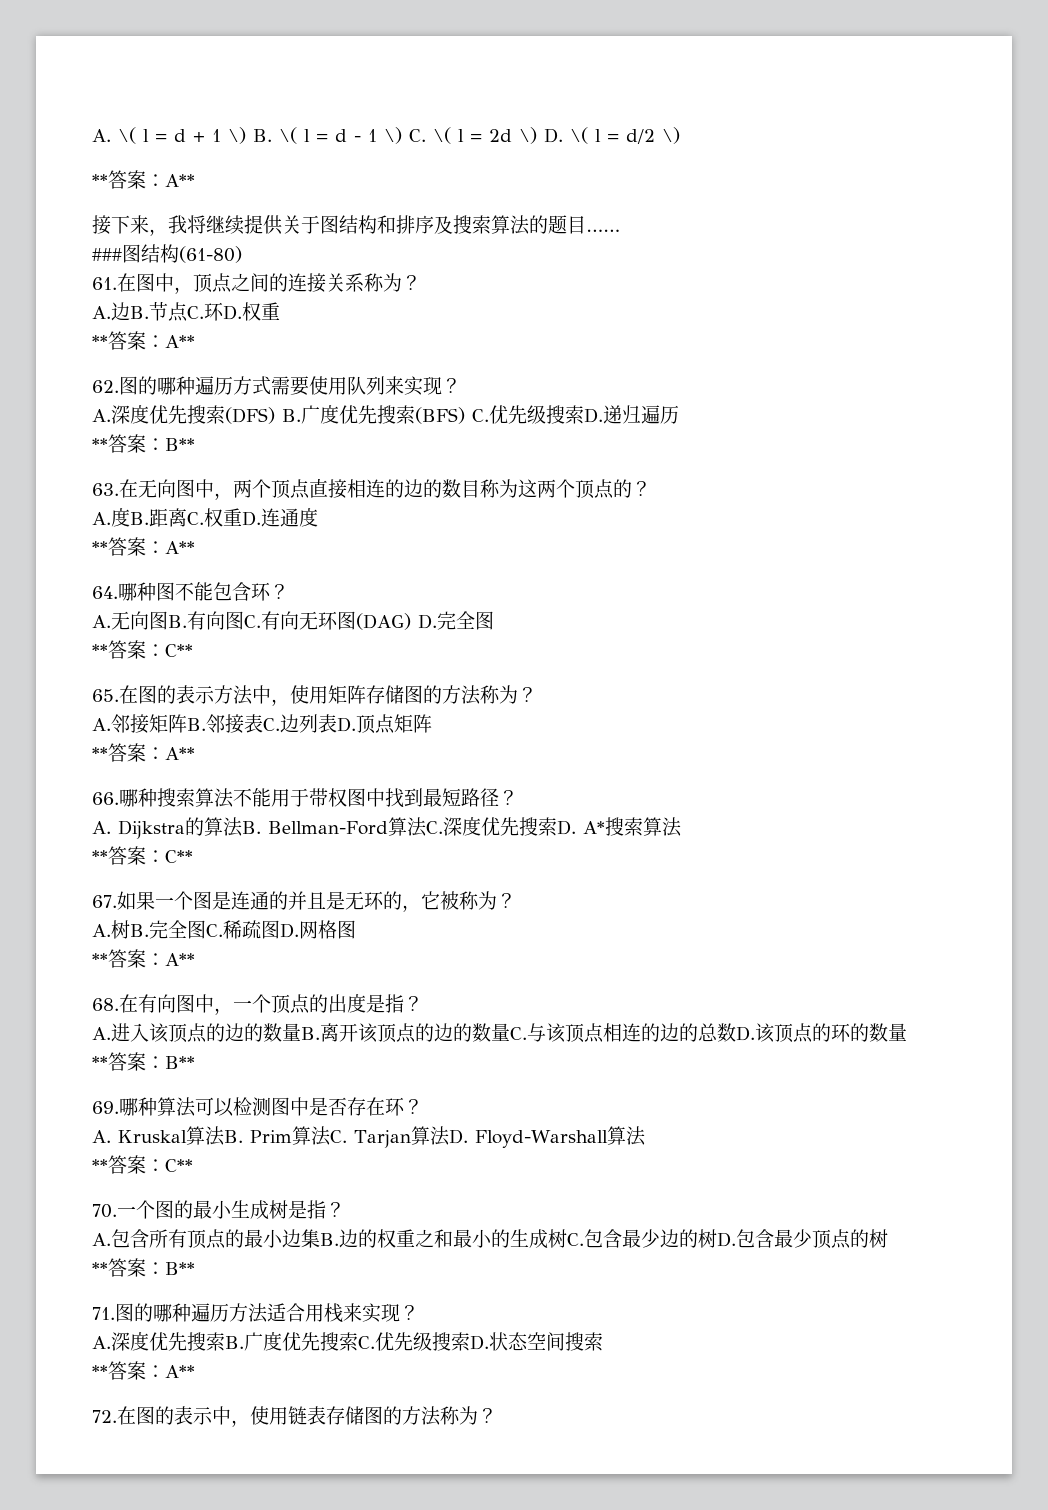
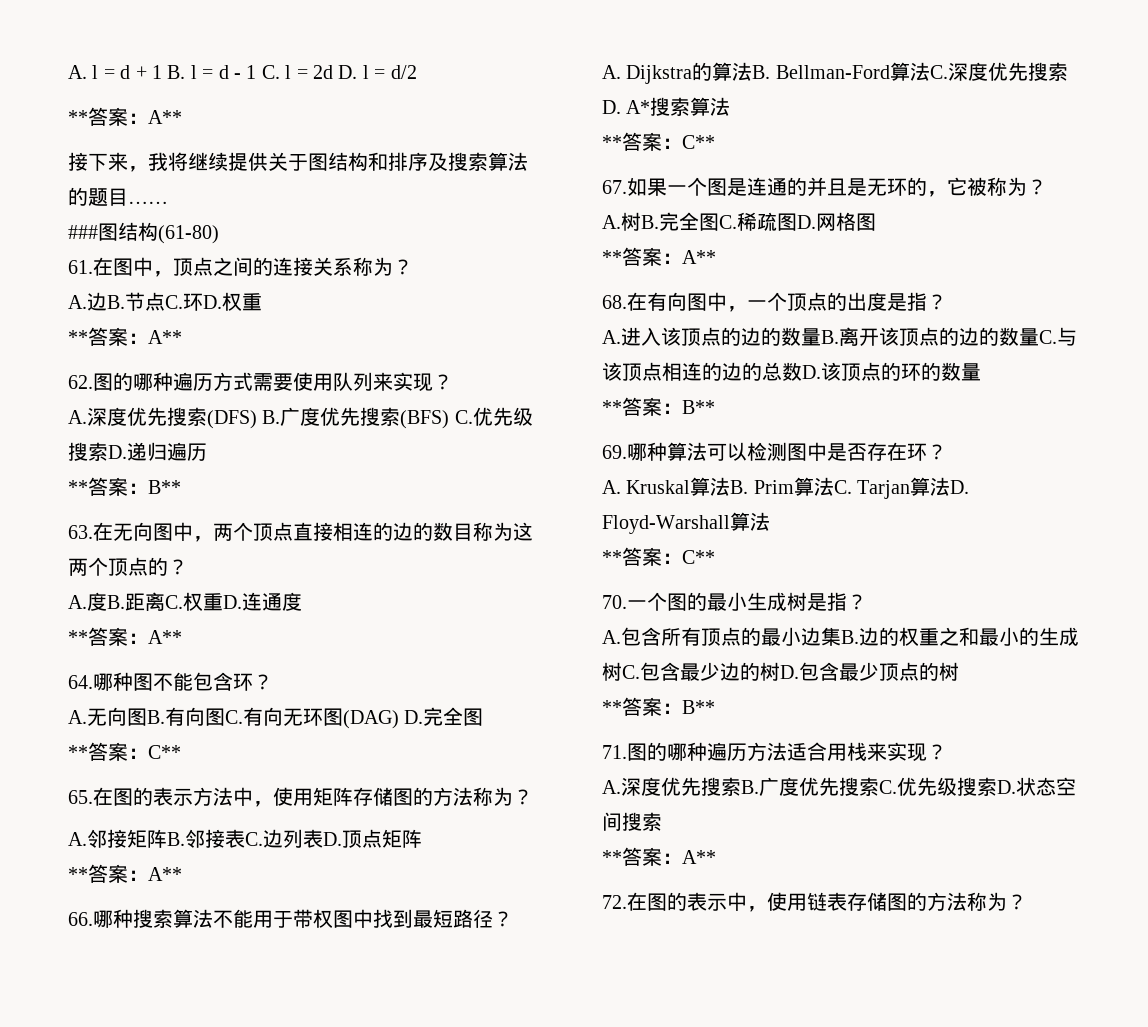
- A. \( l = d + 1 \) B. \( l = d - 1 \) C. \( l = 2d \) D. \( l = d/2 \)
+ A. l = d + 1 B. l = d - 1 C. l = 2d D. l = d/2

